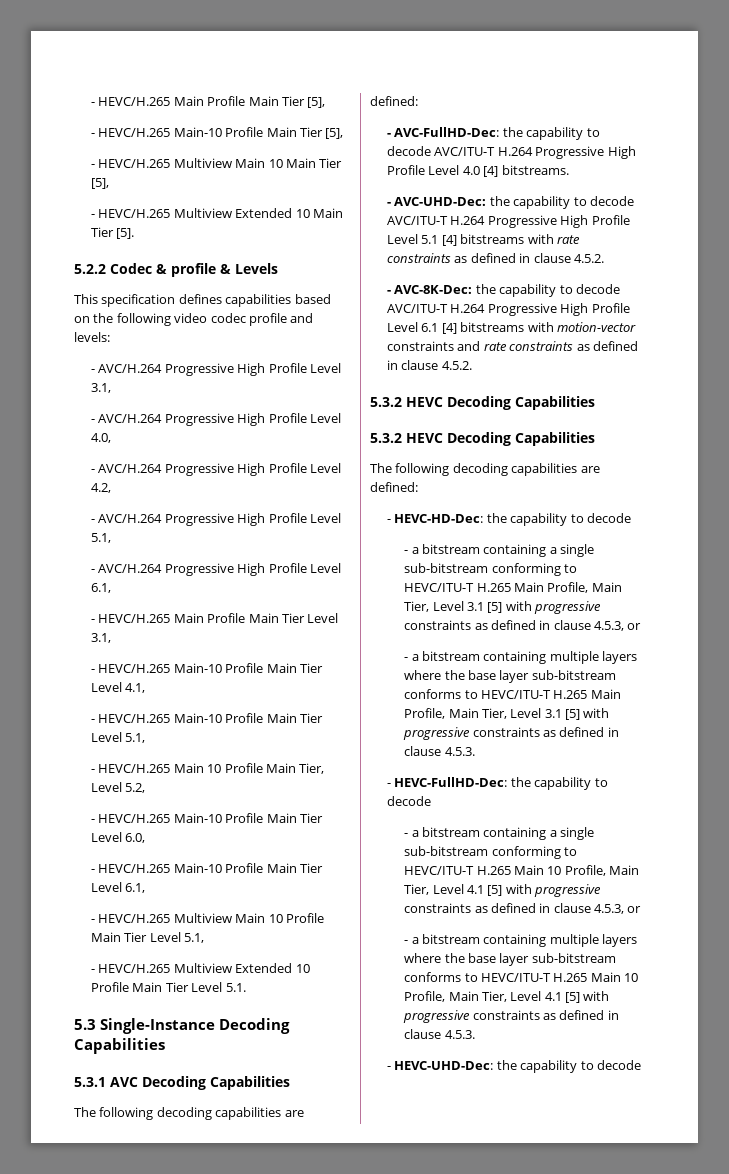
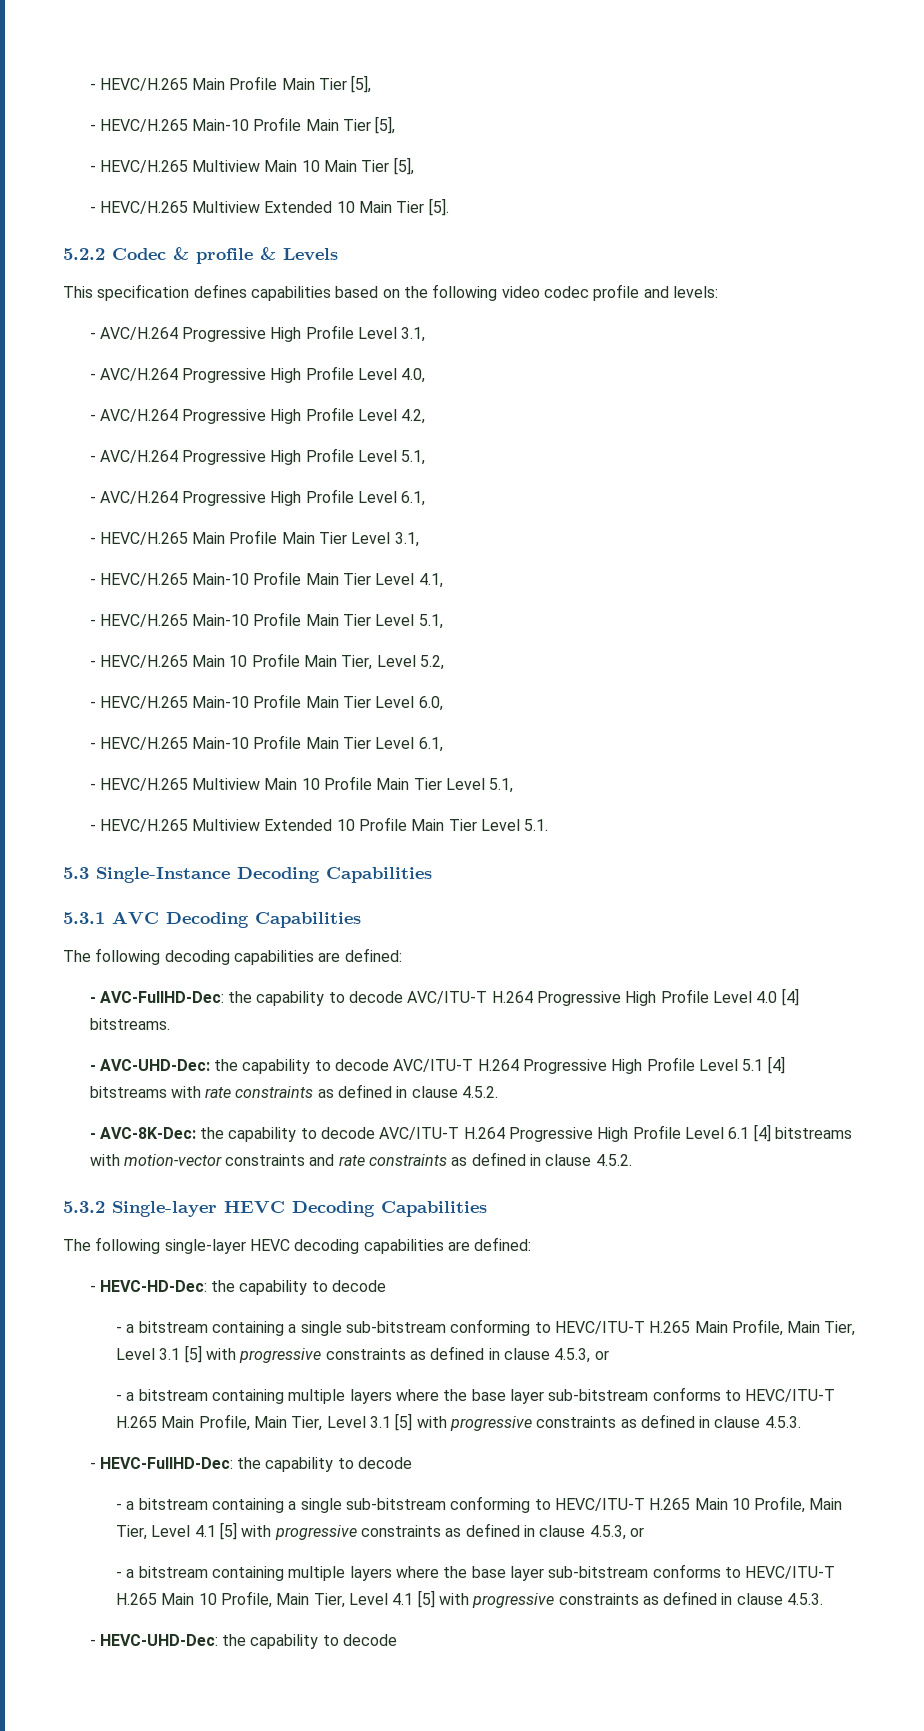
  - AVC-8K-Dec: the capability to decode AVC/ITU-T H.264 Progressive High Profile Level 6.1 [4] bitstreams with motion-vector constraints and rate constraints as defined in clause 4.5.2.
- 5.3.2 HEVC Decoding Capabilities
- 5.3.2 HEVC Decoding Capabilities
- The following decoding capabilities are defined:
+ 5.3.2 Single-layer HEVC Decoding Capabilities
+ The following single-layer HEVC decoding capabilities are defined:

